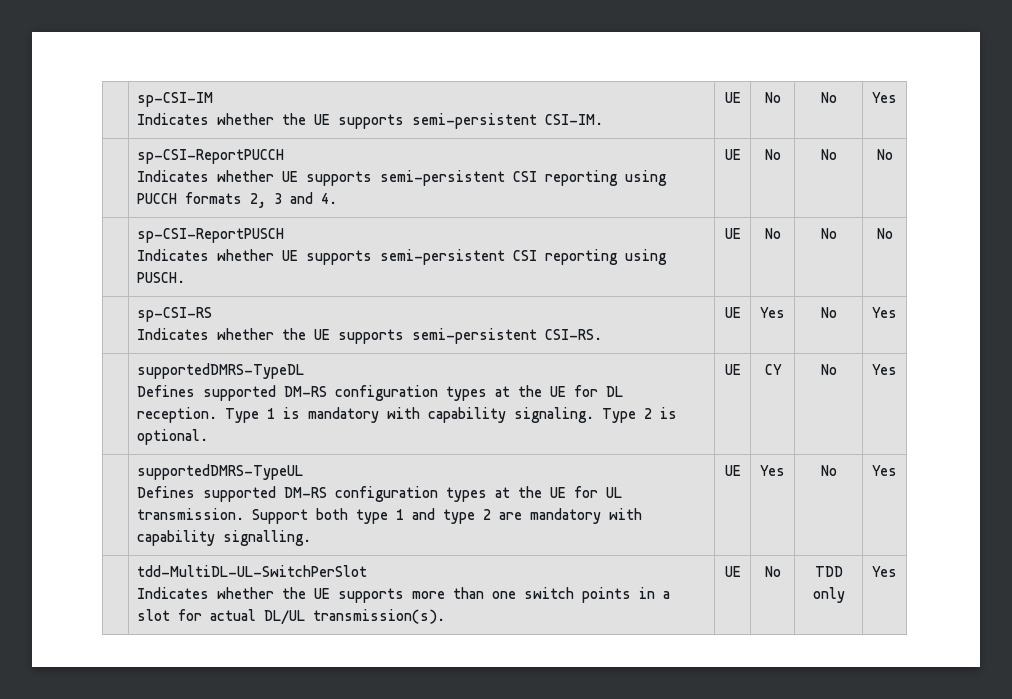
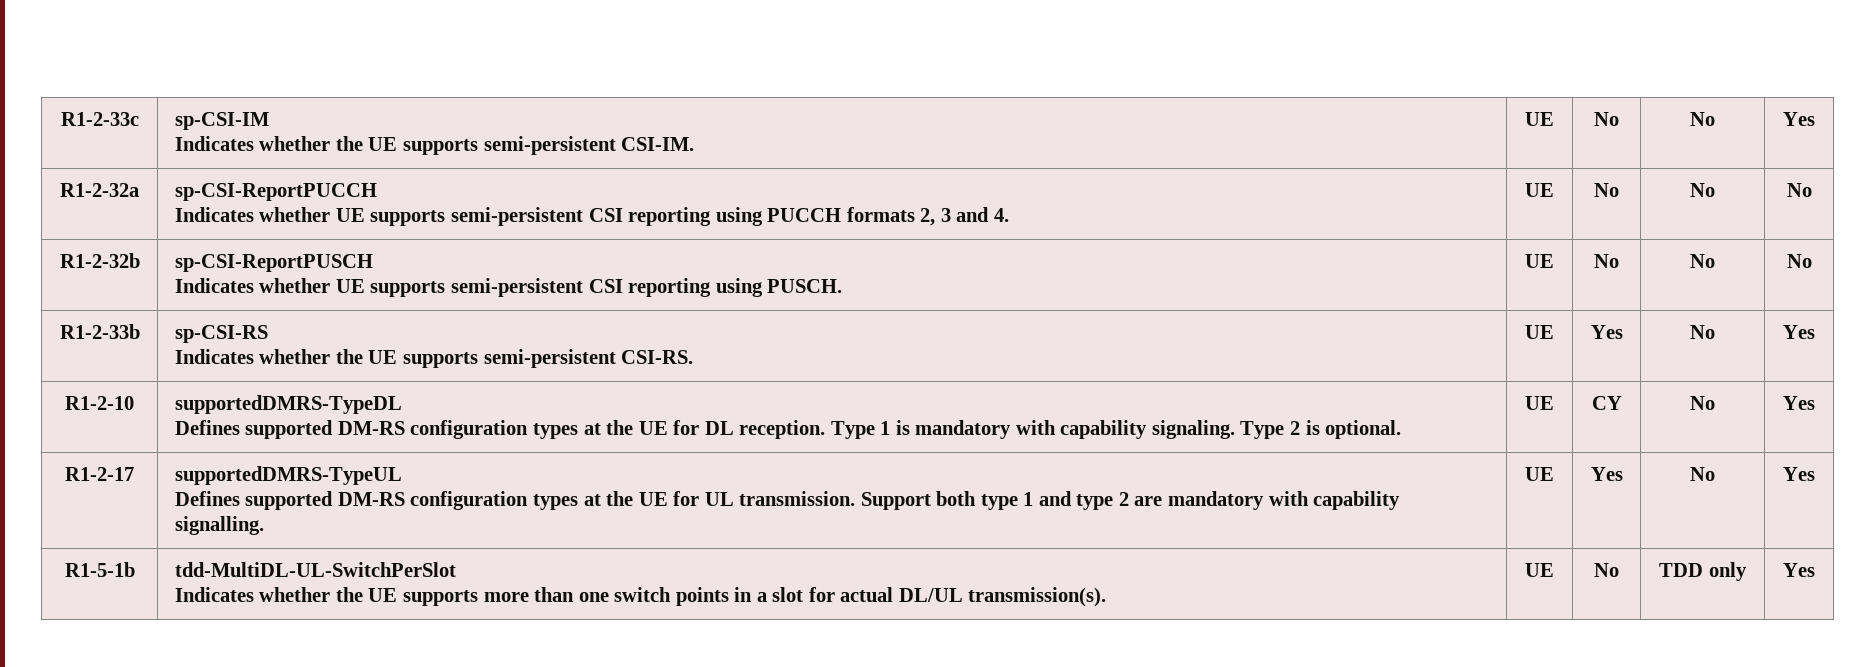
- | sp-CSI-IM
+ R1-2-33c | sp-CSI-IM
- | sp-CSI-ReportPUCCH
+ R1-2-32a | sp-CSI-ReportPUCCH
- | sp-CSI-ReportPUSCH
+ R1-2-32b | sp-CSI-ReportPUSCH
- | sp-CSI-RS
+ R1-2-33b | sp-CSI-RS
- | supportedDMRS-TypeDL
+ R1-2-10 | supportedDMRS-TypeDL
- | supportedDMRS-TypeUL
+ R1-2-17 | supportedDMRS-TypeUL
- | tdd-MultiDL-UL-SwitchPerSlot
+ R1-5-1b | tdd-MultiDL-UL-SwitchPerSlot

